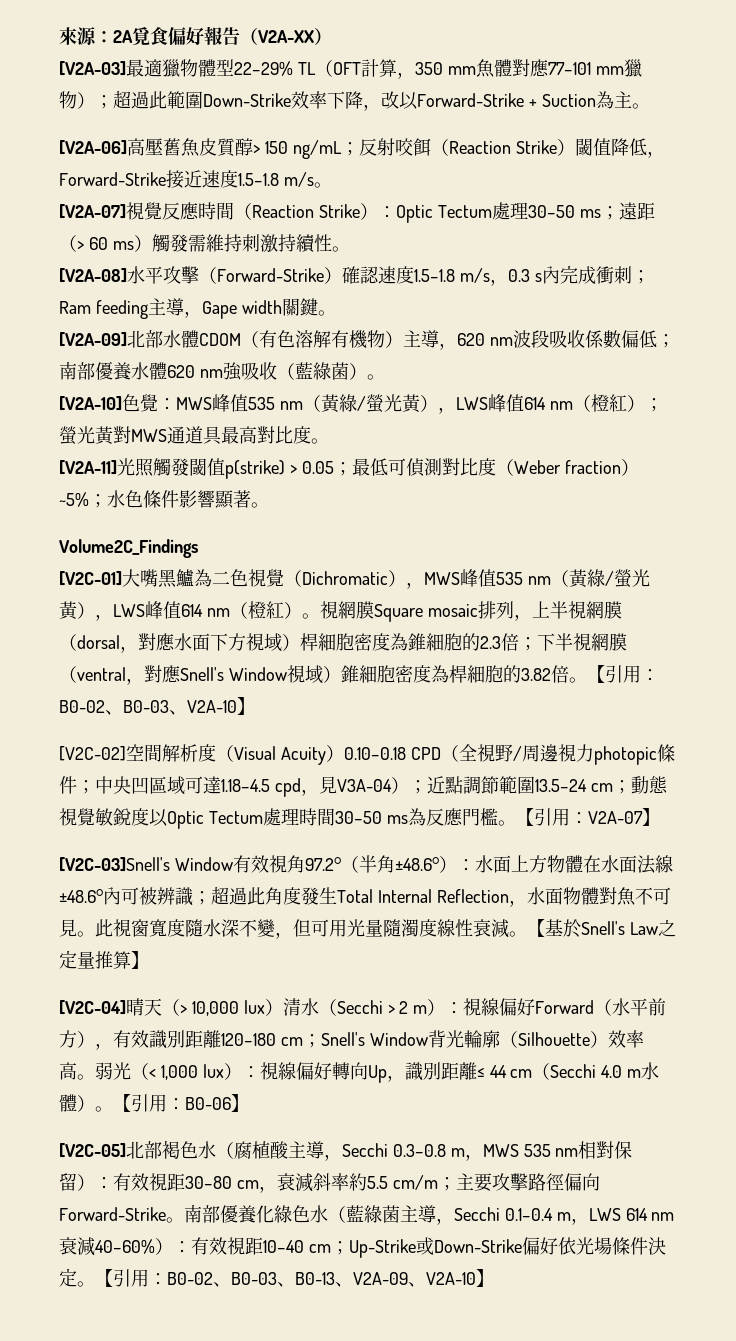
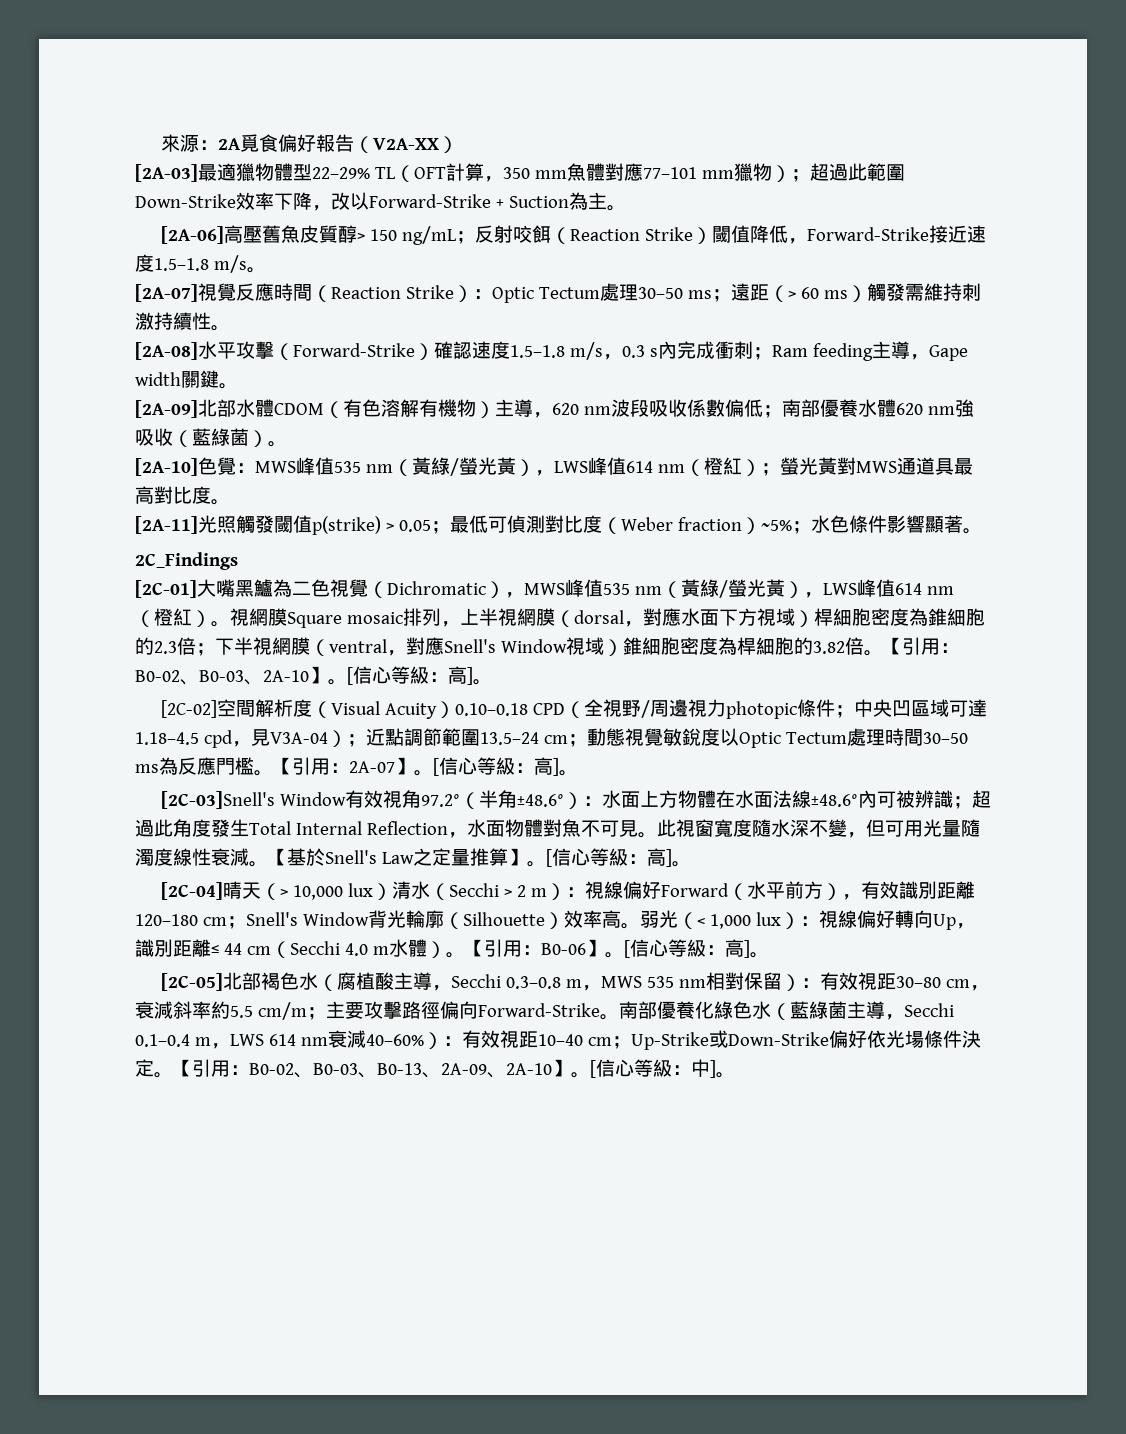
- [V2A-03]最適獵物體型22–29% TL（OFT計算，350 mm魚體對應77–101 mm獵物）；超過此範圍Down-Strike效率下降，改以Forward-Strike + Suction為主。
+ [2A-03]最適獵物體型22–29% TL（OFT計算，350 mm魚體對應77–101 mm獵物）；超過此範圍Down-Strike效率下降，改以Forward-Strike + Suction為主。
- [V2A-06]高壓舊魚皮質醇> 150 ng/mL；反射咬餌（Reaction Strike）閾值降低，Forward-Strike接近速度1.5–1.8 m/s。
+ [2A-06]高壓舊魚皮質醇> 150 ng/mL；反射咬餌（Reaction Strike）閾值降低，Forward-Strike接近速度1.5–1.8 m/s。
- [V2A-07]視覺反應時間（Reaction Strike）：Optic Tectum處理30–50 ms；遠距（> 60 ms）觸發需維持刺激持續性。
+ [2A-07]視覺反應時間（Reaction Strike）：Optic Tectum處理30–50 ms；遠距（> 60 ms）觸發需維持刺激持續性。
- [V2A-08]水平攻擊（Forward-Strike）確認速度1.5–1.8 m/s，0.3 s內完成衝刺；Ram feeding主導，Gape width關鍵。
+ [2A-08]水平攻擊（Forward-Strike）確認速度1.5–1.8 m/s，0.3 s內完成衝刺；Ram feeding主導，Gape width關鍵。
- [V2A-09]北部水體CDOM（有色溶解有機物）主導，620 nm波段吸收係數偏低；南部優養水體620 nm強吸收（藍綠菌）。
+ [2A-09]北部水體CDOM（有色溶解有機物）主導，620 nm波段吸收係數偏低；南部優養水體620 nm強吸收（藍綠菌）。
- [V2A-10]色覺：MWS峰值535 nm（黃綠/螢光黃），LWS峰值614 nm（橙紅）；螢光黃對MWS通道具最高對比度。
+ [2A-10]色覺：MWS峰值535 nm（黃綠/螢光黃），LWS峰值614 nm（橙紅）；螢光黃對MWS通道具最高對比度。
- [V2A-11]光照觸發閾值p(strike) > 0.05；最低可偵測對比度（Weber fraction）~5%；水色條件影響顯著。
+ [2A-11]光照觸發閾值p(strike) > 0.05；最低可偵測對比度（Weber fraction）~5%；水色條件影響顯著。
- Volume2C_Findings
- [V2C-01]大嘴黑鱸為二色視覺（Dichromatic），MWS峰值535 nm（黃綠/螢光黃），LWS峰值614 nm（橙紅）。
+ 2C_Findings
+ [2C-01]大嘴黑鱸為二色視覺（Dichromatic），MWS峰值535 nm（黃綠/螢光黃），LWS峰值614 nm（橙紅）。
- 【引用：B0-02、B0-03、V2A-10】
- [V2C-02]空間解析度（Visual Acuity）0.10–0.18 CPD（全視野/周邊視力photopic條件；中央凹區域可達1.18–4.5 cpd，見V3A-04）；近點調節範圍13.5–24 cm；動態視覺敏銳度以Optic Tectum處理時間30–50 ms為反應門檻。
+ 【引用：B0-02、B0-03、2A-10】。[信心等級：高]。
+ [2C-02]空間解析度（Visual Acuity）0.10–0.18 CPD（全視野/周邊視力photopic條件；中央凹區域可達1.18–4.5 cpd，見V3A-04）；近點調節範圍13.5–24 cm；動態視覺敏銳度以Optic Tectum處理時間30–50 ms為反應門檻。
- 【引用：V2A-07】
- [V2C-03]Snell's Window有效視角97.2°（半角±48.6°）：水面上方物體在水面法線±48.6°內可被辨識；超過此角度發生Total Internal Reflection，水面物體對魚不可見。
+ 【引用：2A-07】。[信心等級：高]。
+ [2C-03]Snell's Window有效視角97.2°（半角±48.6°）：水面上方物體在水面法線±48.6°內可被辨識；超過此角度發生Total Internal Reflection，水面物體對魚不可見。
- 【基於Snell's Law之定量推算】
- [V2C-04]晴天（> 10,000 lux）清水（Secchi > 2 m）：視線偏好Forward（水平前方），有效識別距離120–180 cm；Snell's Window背光輪廓（Silhouette）效率高。
+ 【基於Snell's Law之定量推算】。[信心等級：高]。
+ [2C-04]晴天（> 10,000 lux）清水（Secchi > 2 m）：視線偏好Forward（水平前方），有效識別距離120–180 cm；Snell's Window背光輪廓（Silhouette）效率高。
- 【引用：B0-06】
- [V2C-05]北部褐色水（腐植酸主導，Secchi 0.3–0.8 m，MWS 535 nm相對保留）：有效視距30–80 cm，衰減斜率約5.5 cm/m；主要攻擊路徑偏向Forward-Strike。
+ 【引用：B0-06】。[信心等級：高]。
+ [2C-05]北部褐色水（腐植酸主導，Secchi 0.3–0.8 m，MWS 535 nm相對保留）：有效視距30–80 cm，衰減斜率約5.5 cm/m；主要攻擊路徑偏向Forward-Strike。
- 【引用：B0-02、B0-03、B0-13、V2A-09、V2A-10】
+ 【引用：B0-02、B0-03、B0-13、2A-09、2A-10】。[信心等級：中]。

